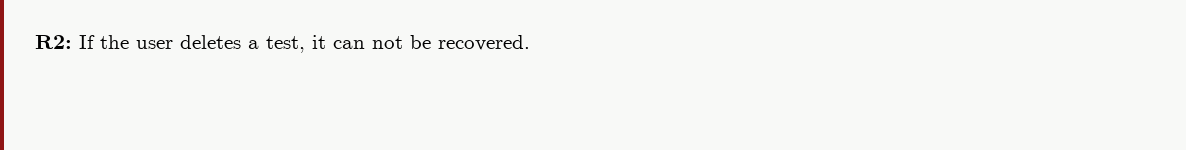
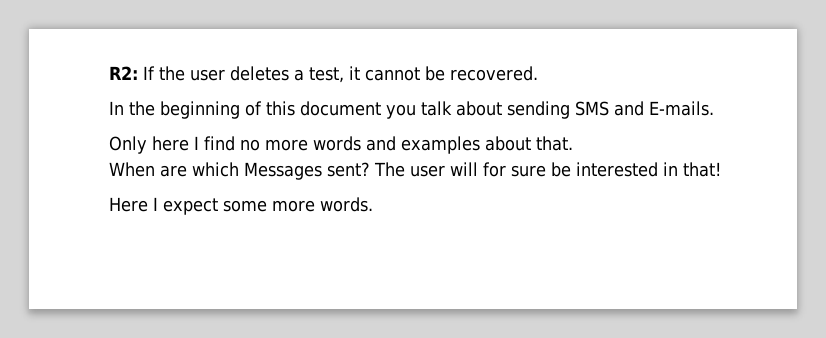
- R2: If the user deletes a test, it can not be recovered.
+ R2: If the user deletes a test, it cannot be recovered.
+ In the beginning of this document you talk about sending SMS and E-mails.
+ Only here I find no more words and examples about that.
+ When are which Messages sent? The user will for sure be interested in that!
+ Here I expect some more words.

